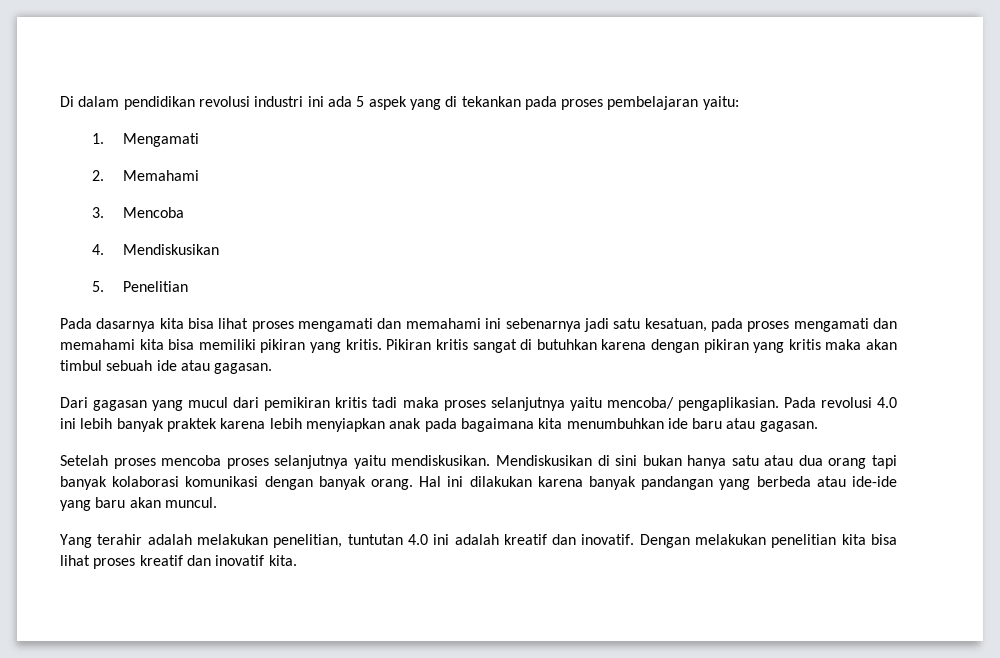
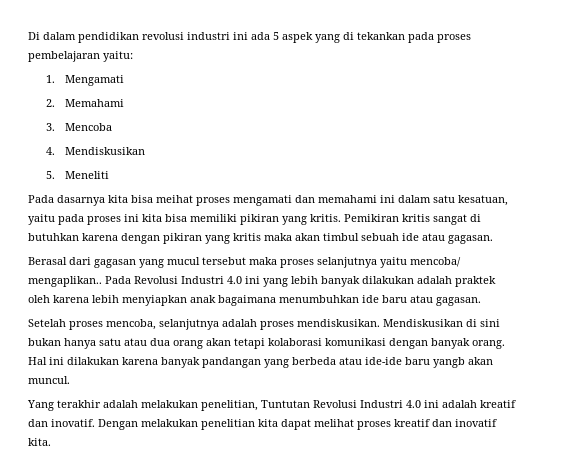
- 5. Penelitian
+ 5. Meneliti
- Pada dasarnya kita bisa lihat proses mengamati dan memahami ini sebenarnya jadi satu kesatuan, pada proses mengamati dan memahami kita bisa memiliki pikiran yang kritis.
+ Pada dasarnya kita bisa meihat proses mengamati dan memahami ini dalam satu kesatuan, yaitu pada proses ini kita bisa memiliki pikiran yang kritis.
- Pikiran kritis sangat di butuhkan karena dengan pikiran yang kritis maka akan timbul sebuah ide atau gagasan.
+ Pemikiran kritis sangat di butuhkan karena dengan pikiran yang kritis maka akan timbul sebuah ide atau gagasan.
- Dari gagasan yang mucul dari pemikiran kritis tadi maka proses selanjutnya yaitu mencoba/ pengaplikasian. Pada revolusi 4.0 ini lebih banyak praktek karena lebih menyiapkan anak pada bagaimana kita menumbuhkan ide baru atau gagasan.
+ Berasal dari gagasan yang mucul tersebut maka proses selanjutnya yaitu mencoba/ mengaplikan.. Pada Revolusi Industri 4.0 ini yang lebih banyak dilakukan adalah praktek oleh karena lebih menyiapkan anak bagaimana menumbuhkan ide baru atau gagasan.
- Setelah proses mencoba proses selanjutnya yaitu mendiskusikan.
+ Setelah proses mencoba, selanjutnya adalah proses mendiskusikan.
- Mendiskusikan di sini bukan hanya satu atau dua orang tapi banyak kolaborasi komunikasi dengan banyak orang.
+ Mendiskusikan di sini bukan hanya satu atau dua orang akan tetapi kolaborasi komunikasi dengan banyak orang.
- Hal ini dilakukan karena banyak pandangan yang berbeda atau ide-ide yang baru akan muncul.
+ Hal ini dilakukan karena banyak pandangan yang berbeda atau ide-ide baru yangb akan muncul.
- Yang terahir adalah melakukan penelitian, tuntutan 4.0 ini adalah kreatif dan inovatif.
+ Yang terakhir adalah melakukan penelitian, Tuntutan Revolusi Industri 4.0 ini adalah kreatif dan inovatif.
- Dengan melakukan penelitian kita bisa lihat proses kreatif dan inovatif kita.
+ Dengan melakukan penelitian kita dapat melihat proses kreatif dan inovatif kita.

